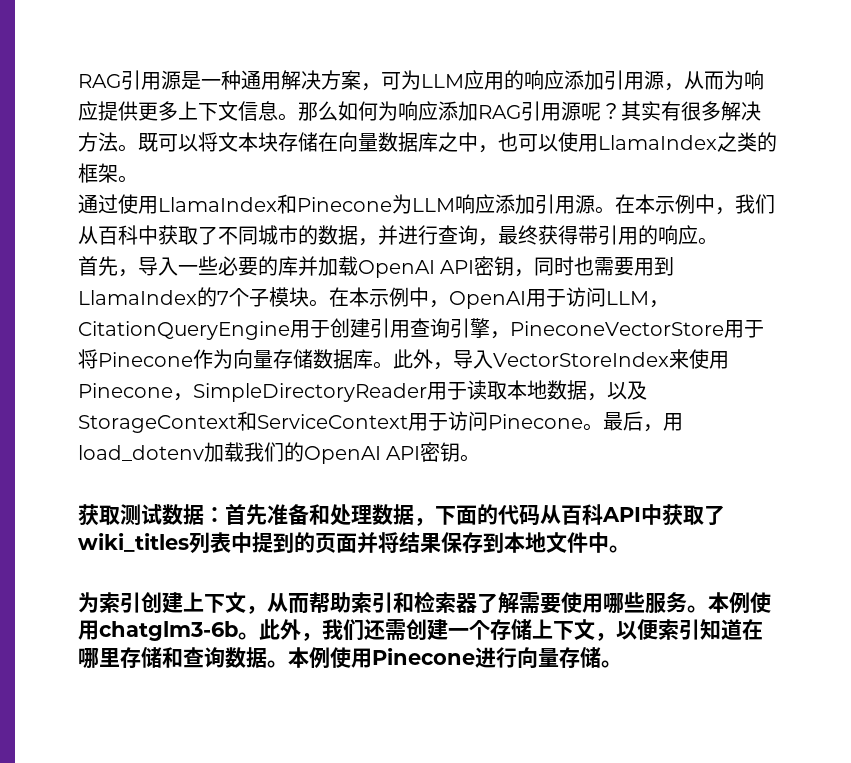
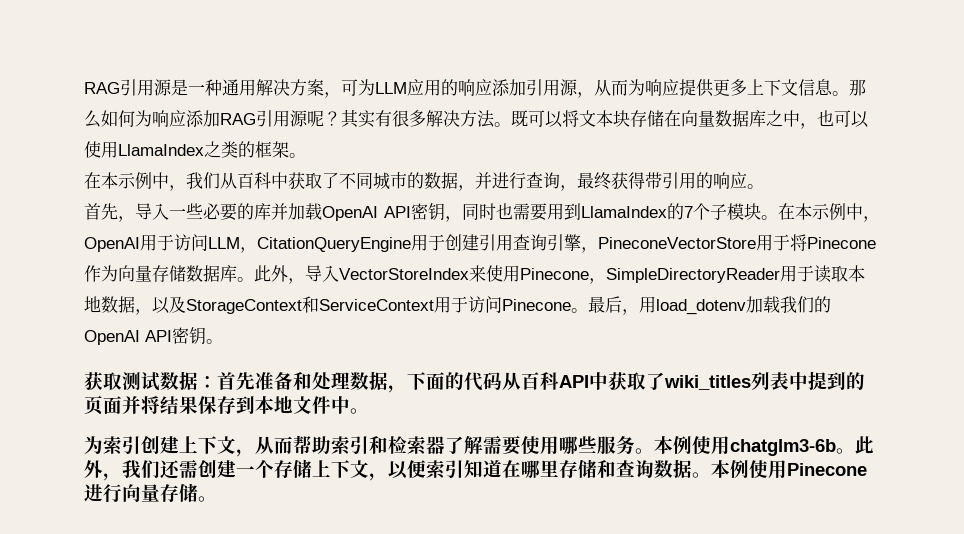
- 通过使用LlamaIndex和Pinecone为LLM响应添加引用源。

